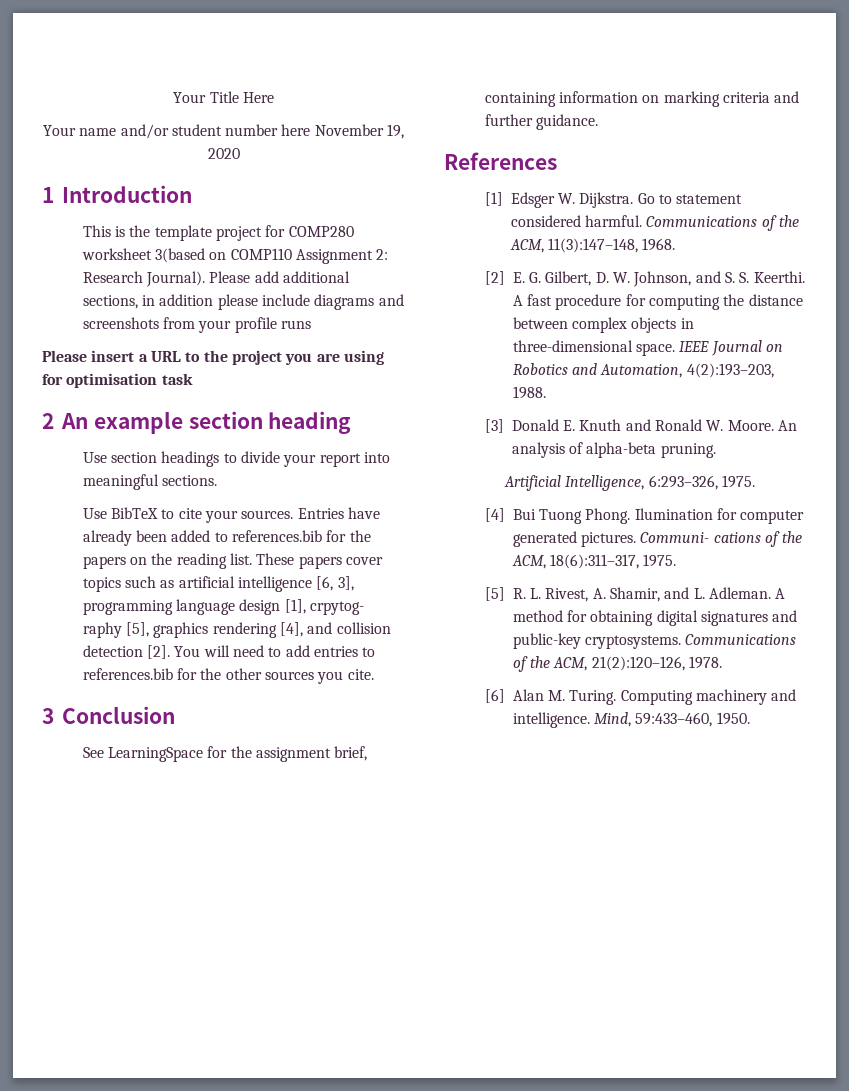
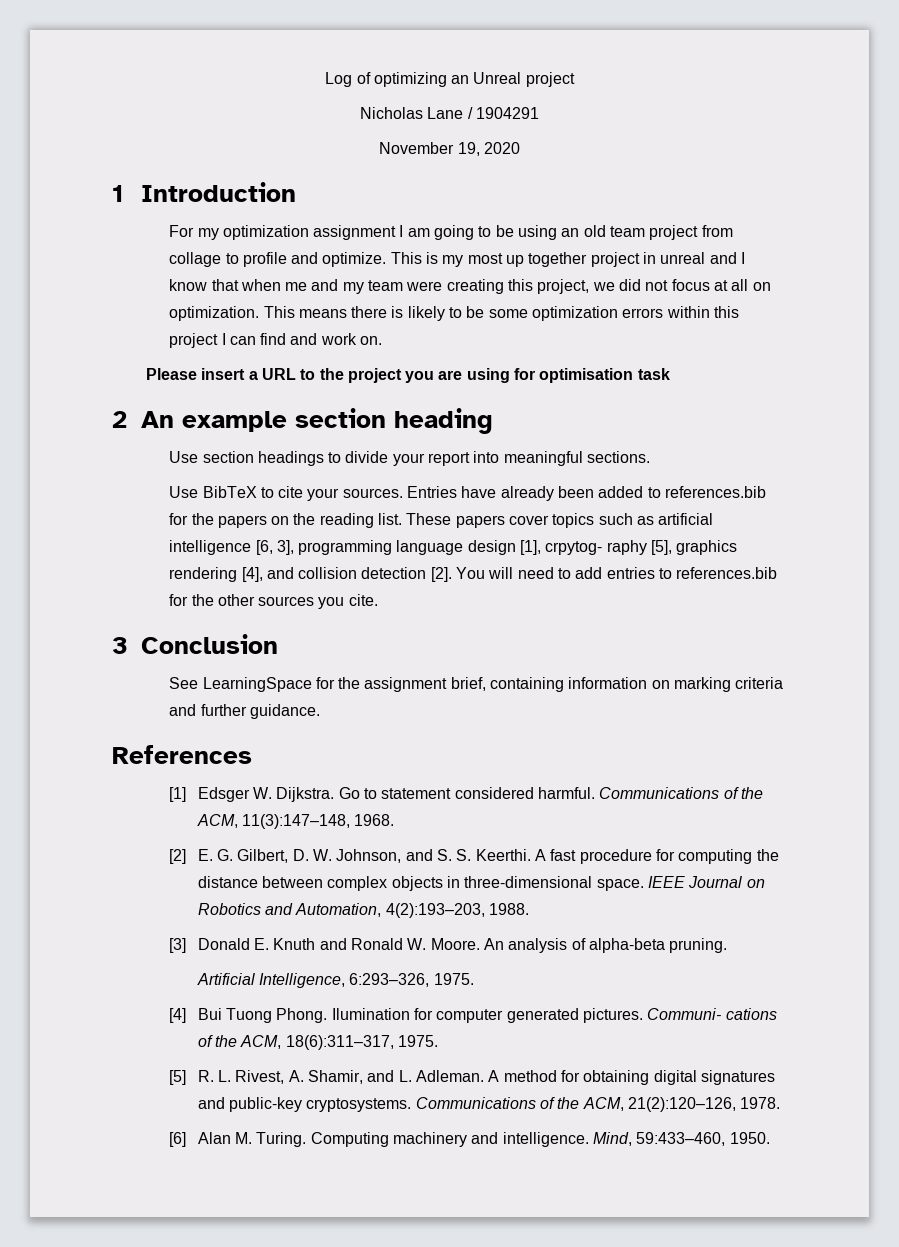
- Your Title Here
- Your name and/or student number here November 19, 2020
+ Log of optimizing an Unreal project
+ Nicholas Lane / 1904291
+ November 19, 2020
- This is the template project for COMP280 worksheet 3(based on COMP110 Assignment 2: Research Journal). Please add additional sections, in addition please include diagrams and screenshots from your profile runs
+ For my optimization assignment I am going to be using an old team project from collage to profile and optimize. This is my most up together project in unreal and I know that when me and my team were creating this project, we did not focus at all on optimization. This means there is likely to be some optimization errors within this project I can find and work on.

